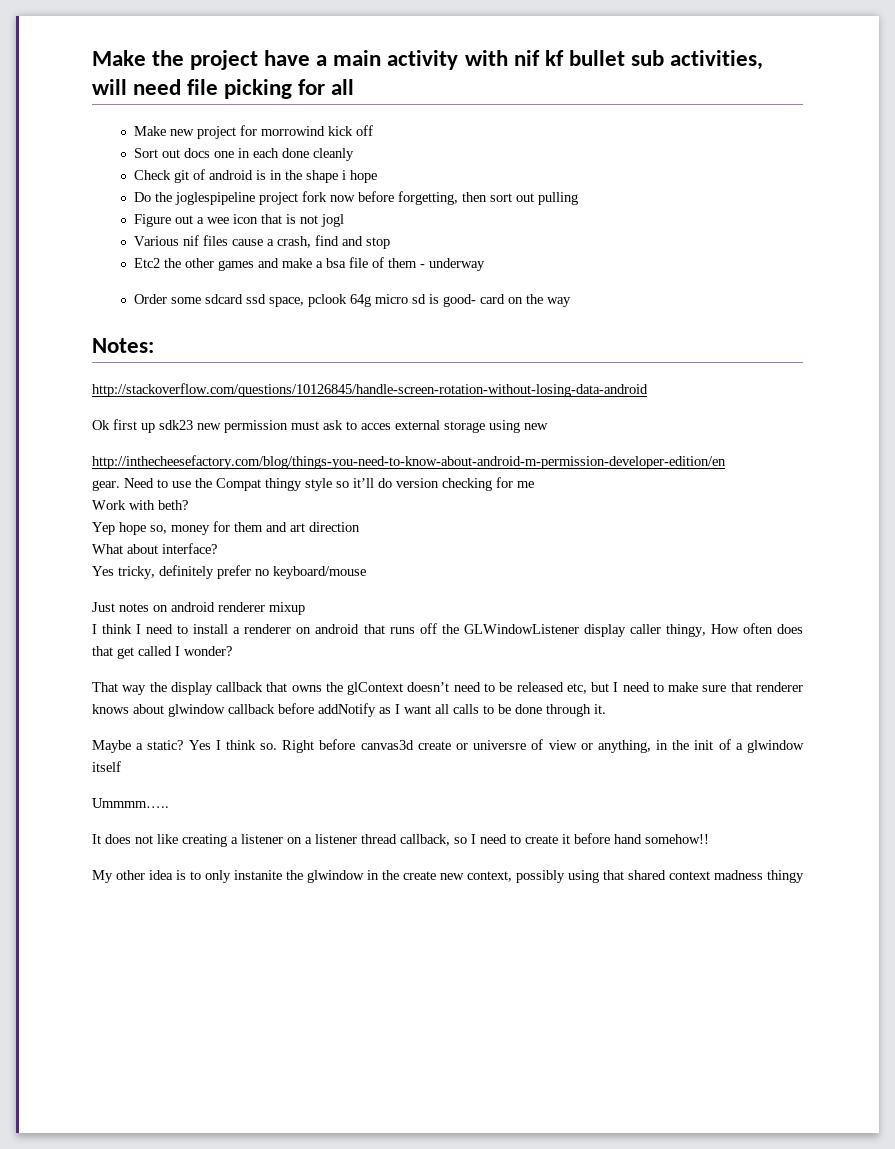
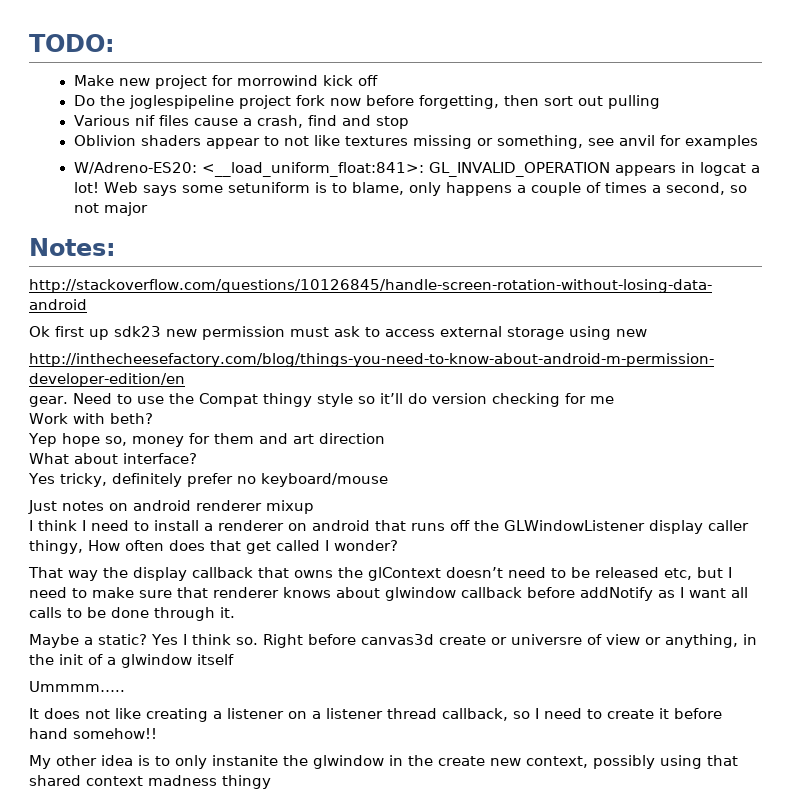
- Make the project have a main activity with nif kf bullet sub activities, will need file picking for all
+ TODO:
- Sort out docs one in each done cleanly
- Check git of android is in the shape i hope
- Figure out a wee icon that is not jogl
- Etc2 the other games and make a bsa file of them - underway
- Order some sdcard ssd space, pclook 64g micro sd is good- card on the way
+ Oblivion shaders appear to not like textures missing or something, see anvil for examples
+ W/Adreno-ES20: <__load_uniform_float:841>: GL_INVALID_OPERATION appears in logcat a lot! Web says some setuniform is to blame, only happens a couple of times a second, so not major
- Ok first up sdk23 new permission must ask to acces external storage using new
+ Ok first up sdk23 new permission must ask to access external storage using new

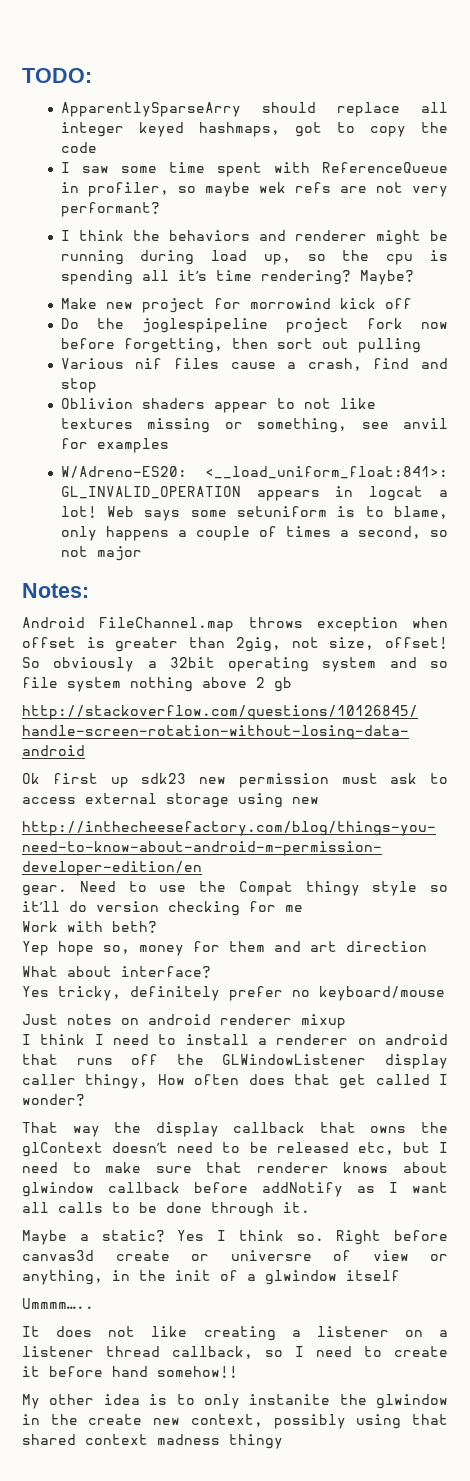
+ ApparentlySparseArry should replace all integer keyed hashmaps, got to copy the code
+ I saw some time spent with ReferenceQueue in profiler, so maybe wek refs are not very performant?
+ I think the behaviors and renderer might be running during load up, so the cpu is spending all it’s time rendering? Maybe?
+ Android FileChannel.map throws exception when offset is greater than 2gig, not size, offset! So obviously a 32bit operating system and so file system nothing above 2 gb

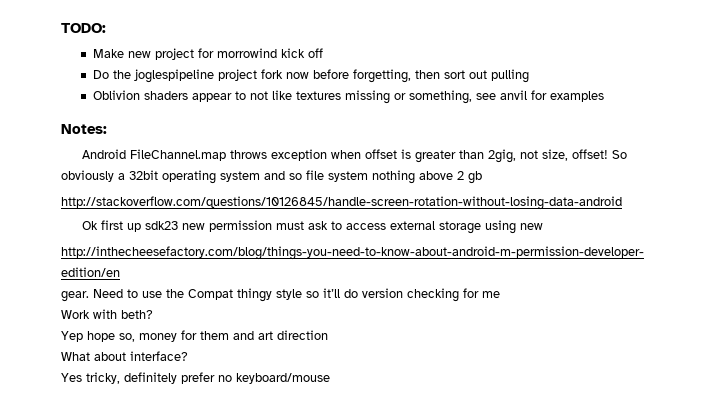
- ApparentlySparseArry should replace all integer keyed hashmaps, got to copy the code
- I saw some time spent with ReferenceQueue in profiler, so maybe wek refs are not very performant?
- I think the behaviors and renderer might be running during load up, so the cpu is spending all it’s time rendering? Maybe?
- Various nif files cause a crash, find and stop
- W/Adreno-ES20: <__load_uniform_float:841>: GL_INVALID_OPERATION appears in logcat a lot! Web says some setuniform is to blame, only happens a couple of times a second, so not major
- Just notes on android renderer mixup
- I think I need to install a renderer on android that runs off the GLWindowListener display caller thingy, How often does that get called I wonder?
- That way the display callback that owns the glContext doesn’t need to be released etc, but I need to make sure that renderer knows about glwindow callback before addNotify as I want all calls to be done through it.
- Maybe a static? Yes I think so. Right before canvas3d create or universre of view or anything, in the init of a glwindow itself
- Ummmm…..
- It does not like creating a listener on a listener thread callback, so I need to create it before hand somehow!!
- My other idea is to only instanite the glwindow in the create new context, possibly using that shared context madness thingy

